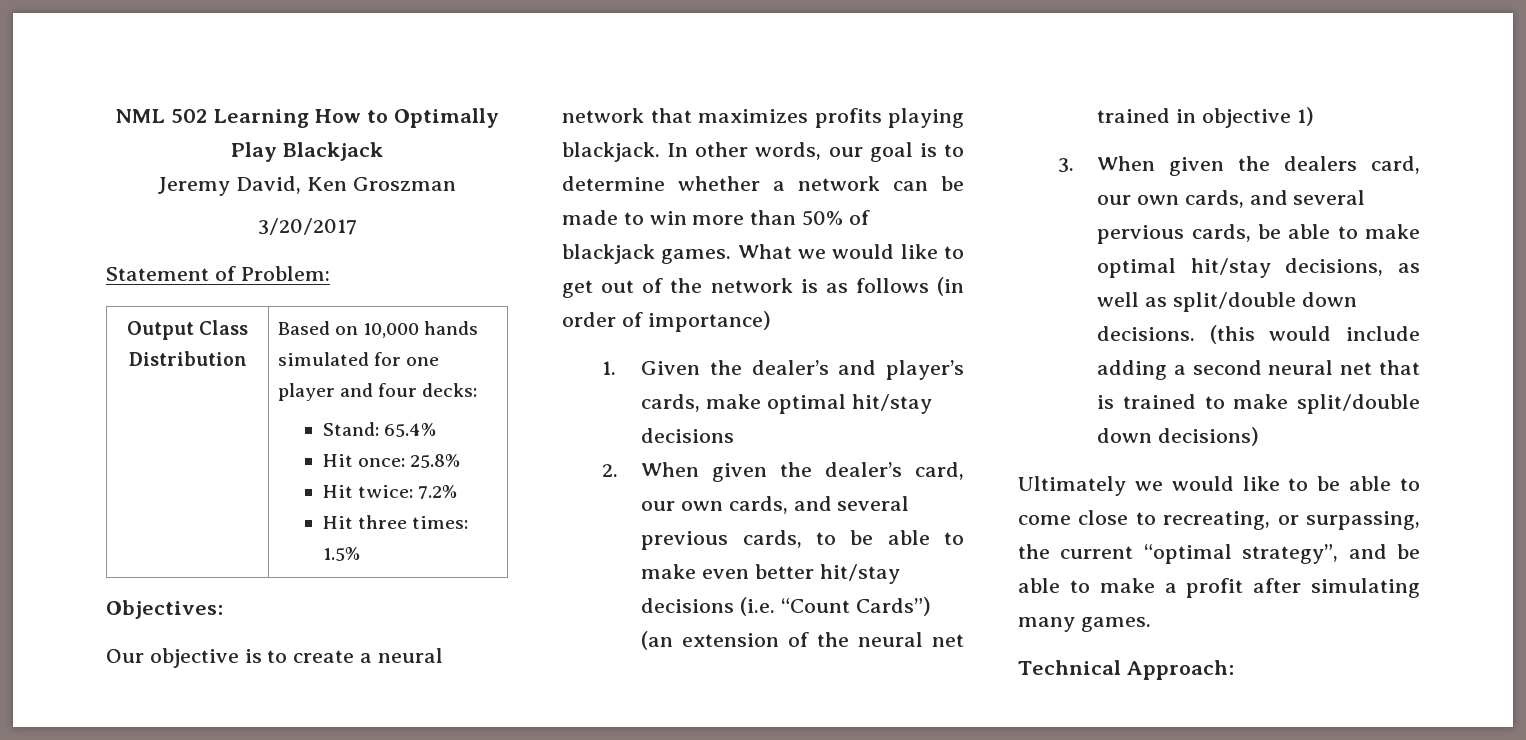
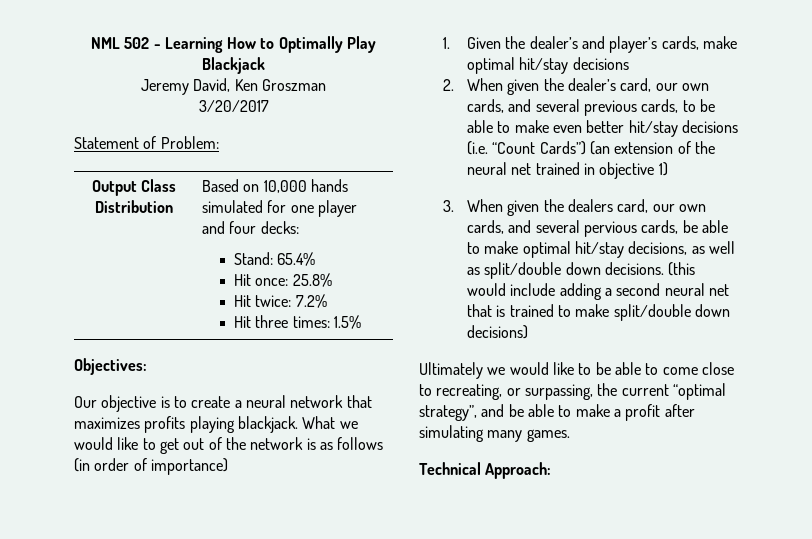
- NML 502 Learning How to Optimally Play Blackjack
+ NML 502 - Learning How to Optimally Play Blackjack
- In other words, our goal is to determine whether a network can be made to win more than 50% of blackjack games.

